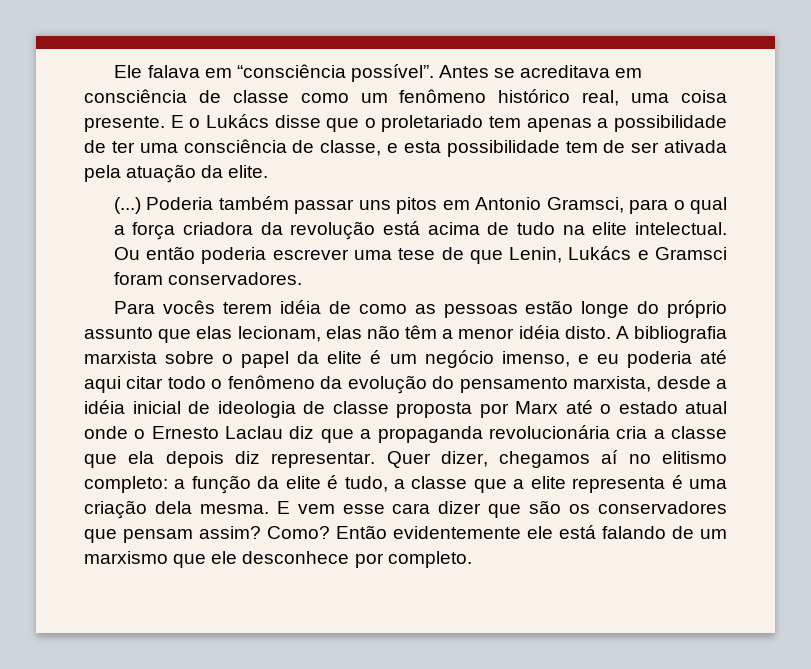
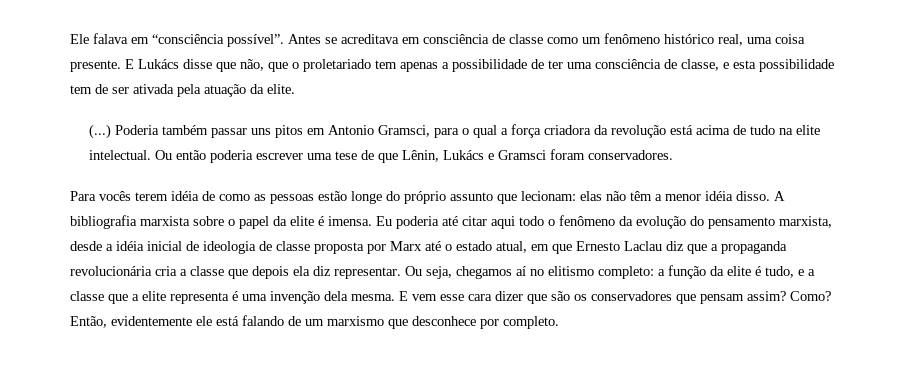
- E o Lukács disse que o proletariado tem apenas a possibilidade de ter uma consciência de classe, e esta possibilidade tem de ser ativada pela atuação da elite.
+ E Lukács disse que não, que o proletariado tem apenas a possibilidade de ter uma consciência de classe, e esta possibilidade tem de ser ativada pela atuação da elite.
- Ou então poderia escrever uma tese de que Lenin, Lukács e Gramsci foram conservadores.
+ Ou então poderia escrever uma tese de que Lênin, Lukács e Gramsci foram conservadores.
- Para vocês terem idéia de como as pessoas estão longe do próprio assunto que elas lecionam, elas não têm a menor idéia disto.
+ Para vocês terem idéia de como as pessoas estão longe do próprio assunto que lecionam: elas não têm a menor idéia disso.
- A bibliografia marxista sobre o papel da elite é um negócio imenso, e eu poderia até aqui citar todo o fenômeno da evolução do pensamento marxista, desde a idéia inicial de ideologia de classe proposta por Marx até o estado atual onde o Ernesto Laclau diz que a propaganda revolucionária cria a classe que ela depois diz representar. Quer dizer, chegamos aí no elitismo completo:
+ A bibliografia marxista sobre o papel da elite é imensa. Eu poderia até citar aqui todo o fenômeno da evolução do pensamento marxista, desde a idéia inicial de ideologia de classe proposta por Marx até o estado atual, em que Ernesto Laclau diz que a propaganda revolucionária cria a classe que depois ela diz representar. Ou seja, chegamos aí no elitismo completo:
- a função da elite é tudo, a classe que a elite representa é uma criação dela mesma.
+ a função da elite é tudo, e a classe que a elite representa é uma invenção dela mesma.
- Então evidentemente ele está falando de um marxismo que ele desconhece por completo.
+ Então, evidentemente ele está falando de um marxismo que desconhece por completo.

